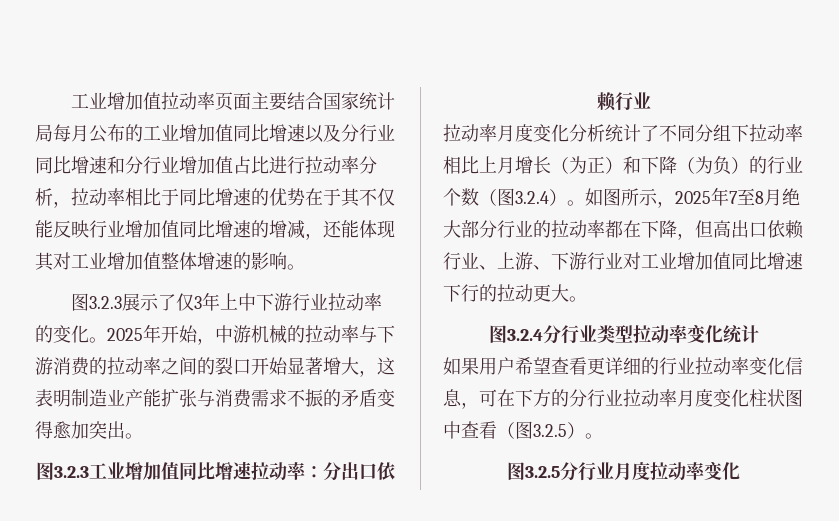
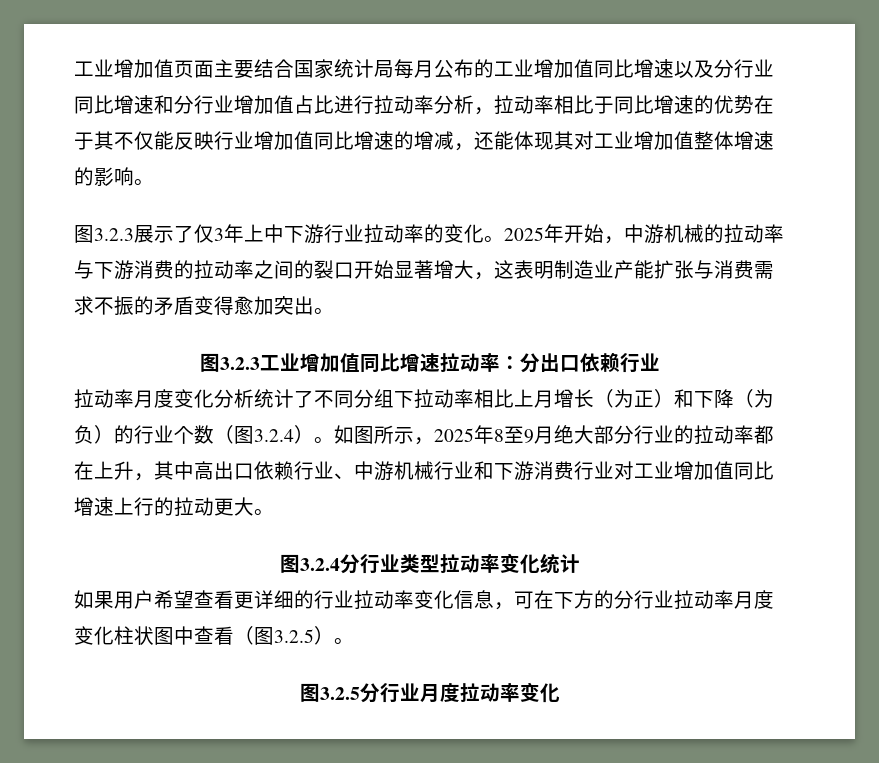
- 工业增加值拉动率页面主要结合国家统计局每月公布的工业增加值同比增速以及分行业同比增速和分行业增加值占比进行拉动率分析，拉动率相比于同比增速的优势在于其不仅能反映行业增加值同比增速的增减，还能体现其对工业增加值整体增速的影响。
+ 工业增加值页面主要结合国家统计局每月公布的工业增加值同比增速以及分行业同比增速和分行业增加值占比进行拉动率分析，拉动率相比于同比增速的优势在于其不仅能反映行业增加值同比增速的增减，还能体现其对工业增加值整体增速的影响。
- 如图所示，2025年7至8月绝大部分行业的拉动率都在下降，但高出口依赖行业、上游、下游行业对工业增加值同比增速下行的拉动更大。
+ 如图所示，2025年8至9月绝大部分行业的拉动率都在上升，其中高出口依赖行业、中游机械行业和下游消费行业对工业增加值同比增速上行的拉动更大。

